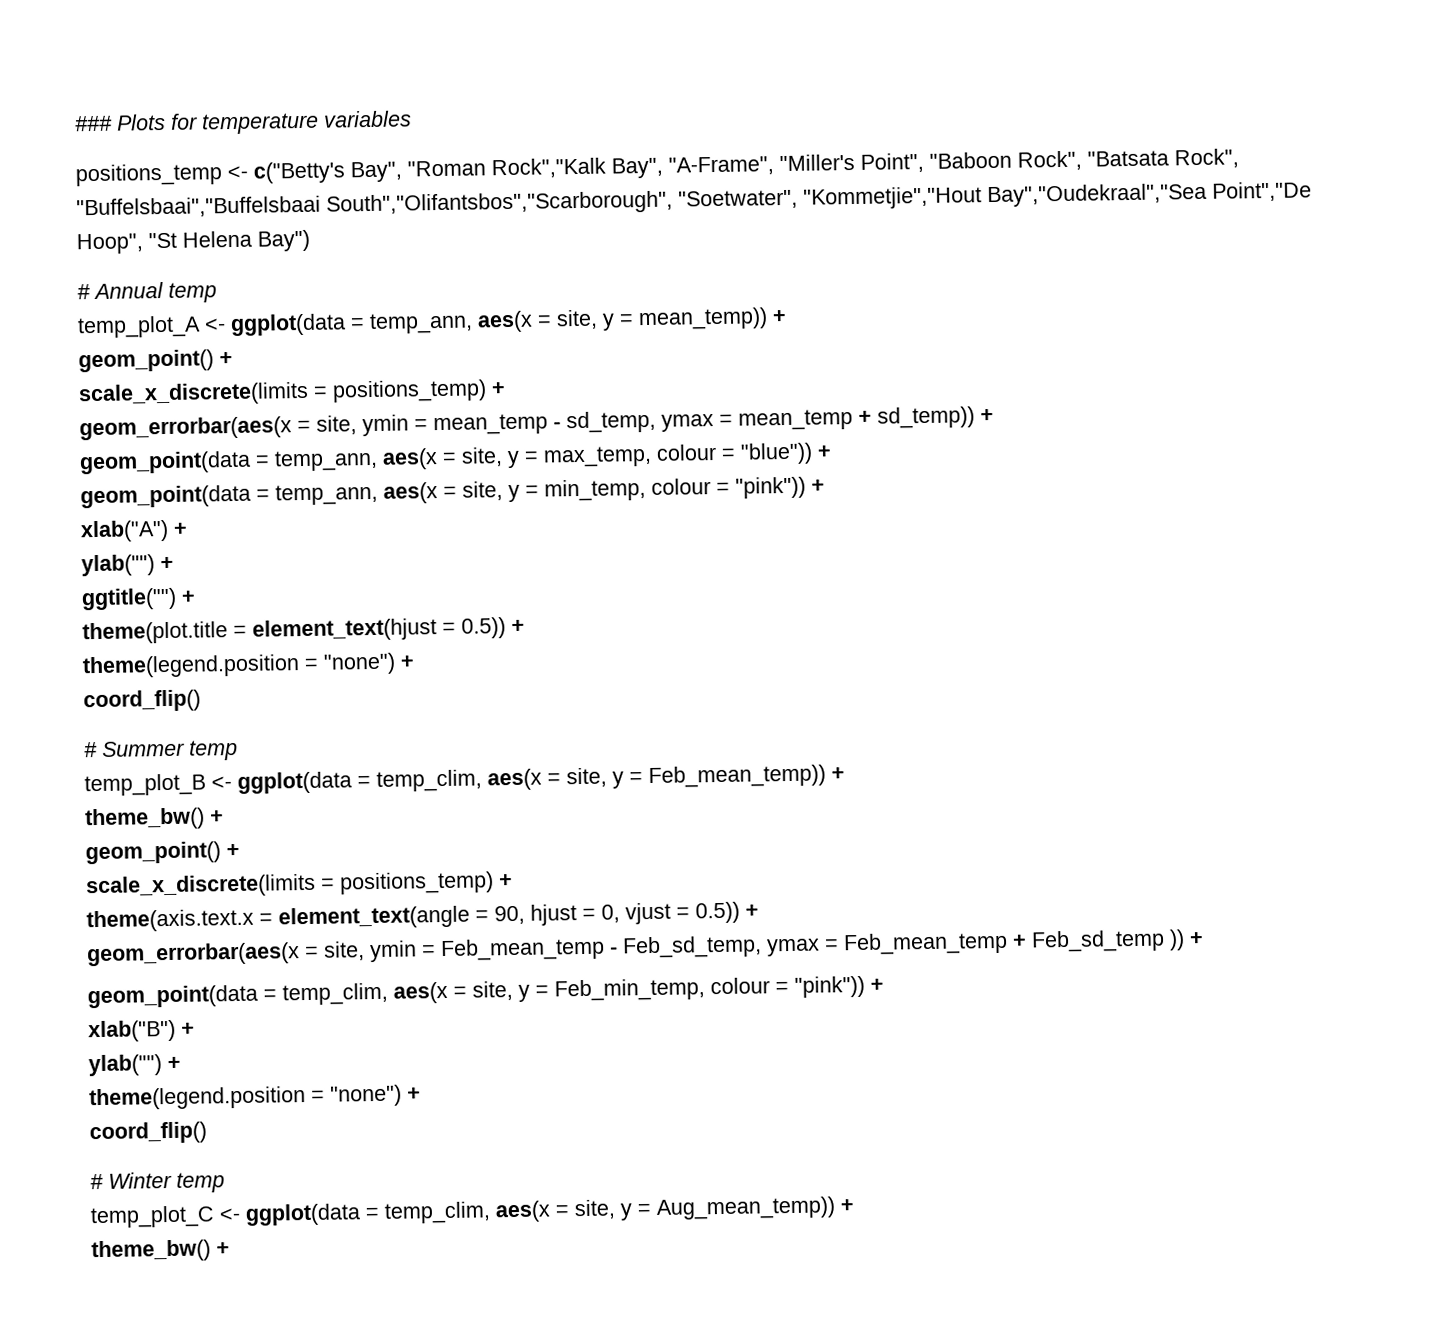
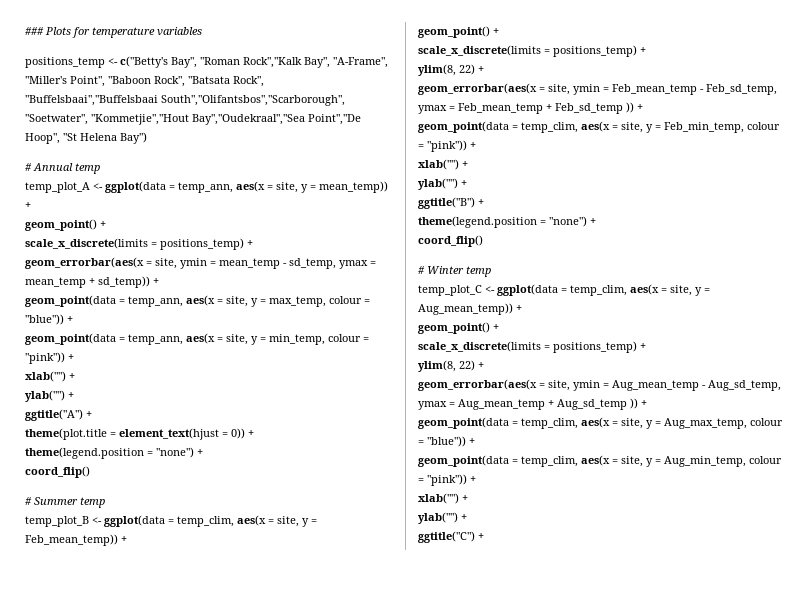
  geom_point(data = temp_ann, aes(x = site, y = min_temp, colour = "pink")) +
- xlab("A") +
+ xlab("") +
  ylab("") +
- ggtitle("") +
+ ggtitle("A") +
- theme(plot.title = element_text(hjust = 0.5)) +
+ theme(plot.title = element_text(hjust = 0)) +
  temp_plot_B <- ggplot(data = temp_clim, aes(x = site, y = Feb_mean_temp)) +
- theme_bw() +
  geom_point() +
  scale_x_discrete(limits = positions_temp) +
- theme(axis.text.x = element_text(angle = 90, hjust = 0, vjust = 0.5)) +
+ ylim(8, 22) +
  geom_point(data = temp_clim, aes(x = site, y = Feb_min_temp, colour = "pink")) +
- xlab("B") +
+ xlab("") +
  ylab("") +
+ ggtitle("B") +
  temp_plot_C <- ggplot(data = temp_clim, aes(x = site, y = Aug_mean_temp)) +
- theme_bw() +
+ geom_point() +
+ scale_x_discrete(limits = positions_temp) +
+ ylim(8, 22) +
+ geom_errorbar(aes(x = site, ymin = Aug_mean_temp - Aug_sd_temp, ymax = Aug_mean_temp + Aug_sd_temp )) +
+ geom_point(data = temp_clim, aes(x = site, y = Aug_max_temp, colour = "blue")) +
+ geom_point(data = temp_clim, aes(x = site, y = Aug_min_temp, colour = "pink")) +
+ xlab("") +
+ ylab("") +
+ ggtitle("C") +

